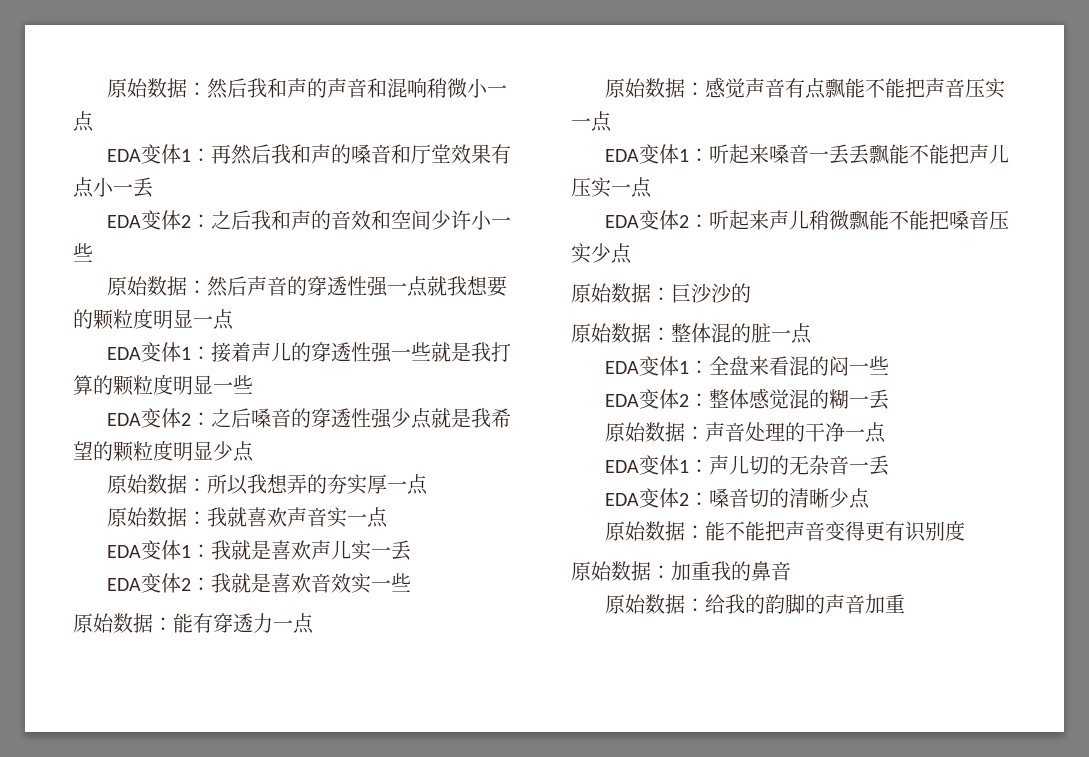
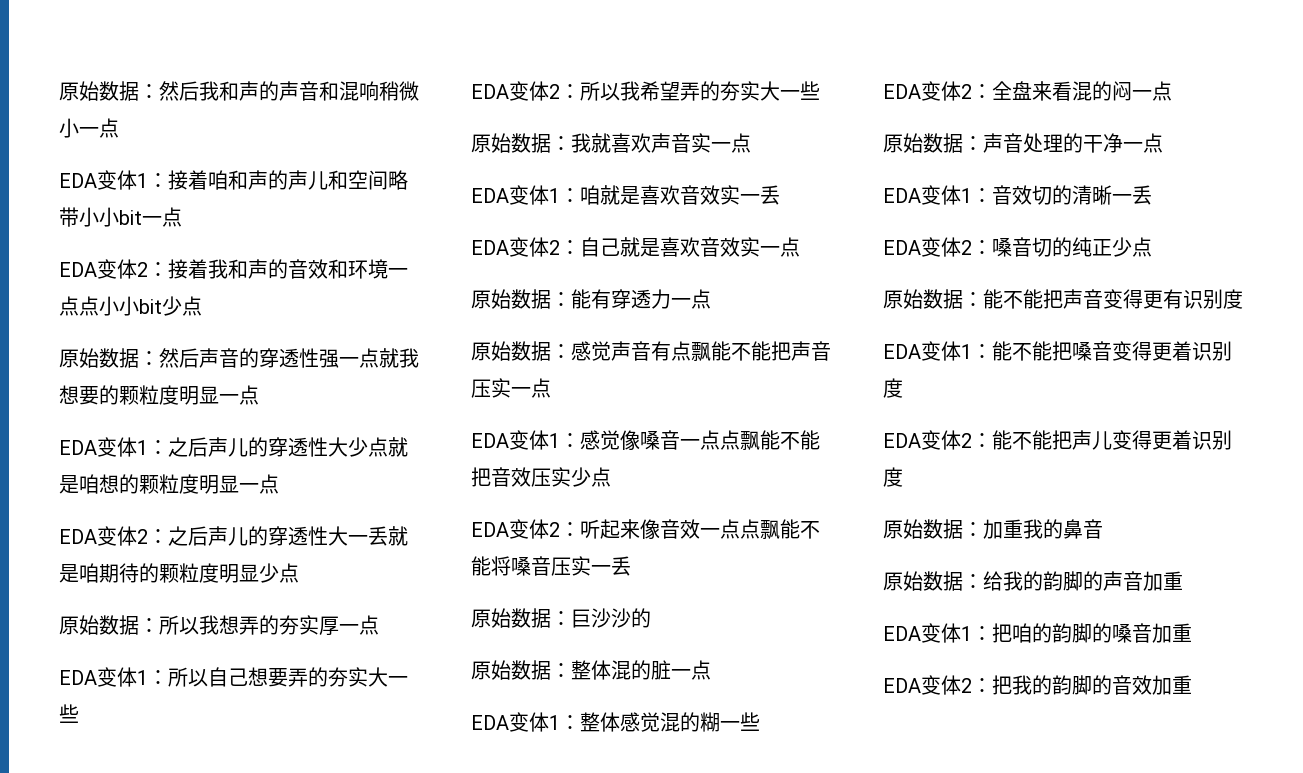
- EDA变体1：再然后我和声的嗓音和厅堂效果有点小一丢
- EDA变体2：之后我和声的音效和空间少许小一些
+ EDA变体1：接着咱和声的声儿和空间略带小小bit一点
+ EDA变体2：接着我和声的音效和环境一点点小小bit少点
- EDA变体1：接着声儿的穿透性强一些就是我打算的颗粒度明显一些
- EDA变体2：之后嗓音的穿透性强少点就是我希望的颗粒度明显少点
+ EDA变体1：之后声儿的穿透性大少点就是咱想的颗粒度明显一点
+ EDA变体2：之后声儿的穿透性大一丢就是咱期待的颗粒度明显少点
+ EDA变体1：所以自己想要弄的夯实大一些
+ EDA变体2：所以我希望弄的夯实大一些
- EDA变体1：我就是喜欢声儿实一丢
+ EDA变体1：咱就是喜欢音效实一丢
- EDA变体2：我就是喜欢音效实一些
+ EDA变体2：自己就是喜欢音效实一点
- EDA变体1：听起来嗓音一丢丢飘能不能把声儿压实一点
+ EDA变体1：感觉像嗓音一点点飘能不能把音效压实少点
- EDA变体2：听起来声儿稍微飘能不能把嗓音压实少点
+ EDA变体2：听起来像音效一点点飘能不能将嗓音压实一丢
- EDA变体1：全盘来看混的闷一些
- EDA变体2：整体感觉混的糊一丢
+ EDA变体1：整体感觉混的糊一些
+ EDA变体2：全盘来看混的闷一点
- EDA变体1：声儿切的无杂音一丢
+ EDA变体1：音效切的清晰一丢
- EDA变体2：嗓音切的清晰少点
+ EDA变体2：嗓音切的纯正少点
+ EDA变体1：能不能把嗓音变得更着识别度
+ EDA变体2：能不能把声儿变得更着识别度
+ EDA变体1：把咱的韵脚的嗓音加重
+ EDA变体2：把我的韵脚的音效加重

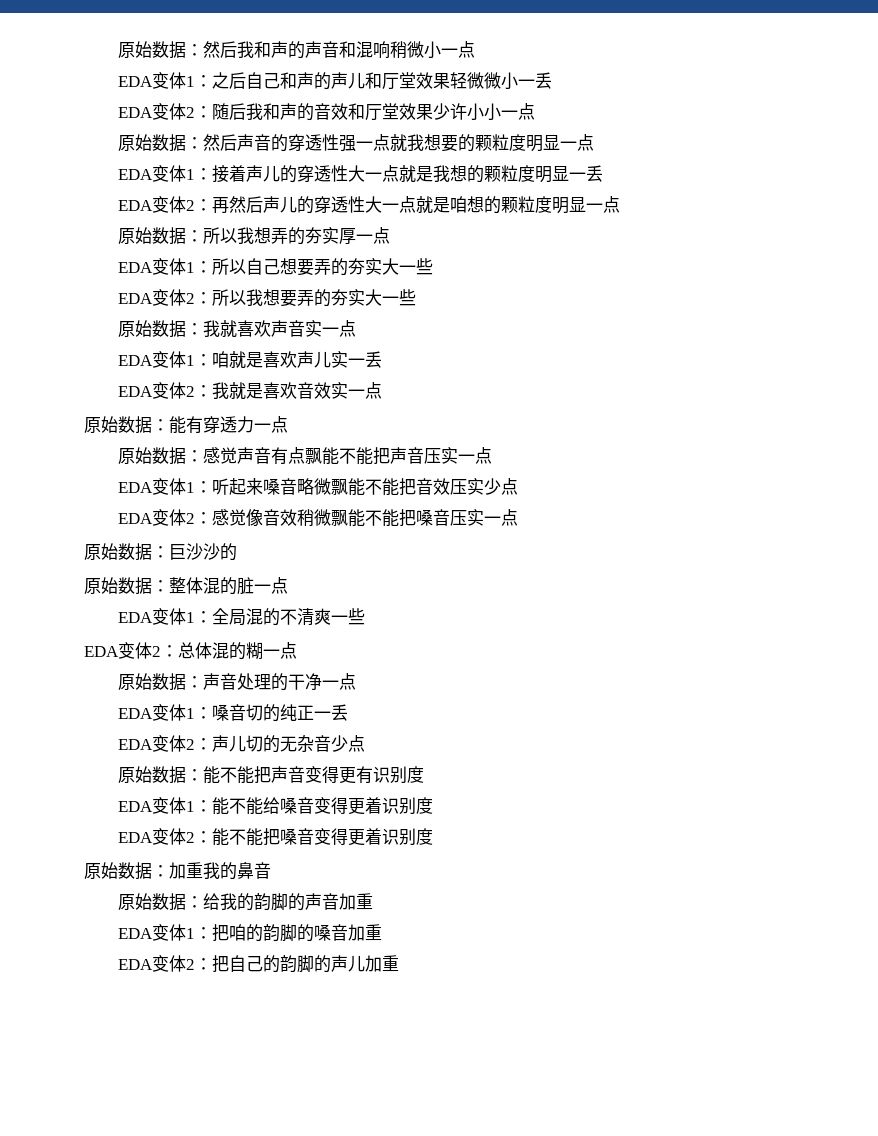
- EDA变体1：接着咱和声的声儿和空间略带小小bit一点
- EDA变体2：接着我和声的音效和环境一点点小小bit少点
+ EDA变体1：之后自己和声的声儿和厅堂效果轻微微小一丢
+ EDA变体2：随后我和声的音效和厅堂效果少许小小一点
- EDA变体1：之后声儿的穿透性大少点就是咱想的颗粒度明显一点
+ EDA变体1：接着声儿的穿透性大一点就是我想的颗粒度明显一丢
+ EDA变体2：再然后声儿的穿透性大一点就是咱想的颗粒度明显一点
- EDA变体2：之后声儿的穿透性大一丢就是咱期待的颗粒度明显少点
- EDA变体2：所以我希望弄的夯实大一些
+ EDA变体2：所以我想要弄的夯实大一些
- EDA变体1：咱就是喜欢音效实一丢
+ EDA变体1：咱就是喜欢声儿实一丢
- EDA变体2：自己就是喜欢音效实一点
+ EDA变体2：我就是喜欢音效实一点
- EDA变体1：感觉像嗓音一点点飘能不能把音效压实少点
+ EDA变体1：听起来嗓音略微飘能不能把音效压实少点
- EDA变体2：听起来像音效一点点飘能不能将嗓音压实一丢
+ EDA变体2：感觉像音效稍微飘能不能把嗓音压实一点
- EDA变体1：整体感觉混的糊一些
- EDA变体2：全盘来看混的闷一点
+ EDA变体1：全局混的不清爽一些
+ EDA变体2：总体混的糊一点
- EDA变体1：音效切的清晰一丢
- EDA变体2：嗓音切的纯正少点
+ EDA变体1：嗓音切的纯正一丢
+ EDA变体2：声儿切的无杂音少点
- EDA变体1：能不能把嗓音变得更着识别度
+ EDA变体1：能不能给嗓音变得更着识别度
- EDA变体2：能不能把声儿变得更着识别度
+ EDA变体2：能不能把嗓音变得更着识别度
- EDA变体2：把我的韵脚的音效加重
+ EDA变体2：把自己的韵脚的声儿加重

